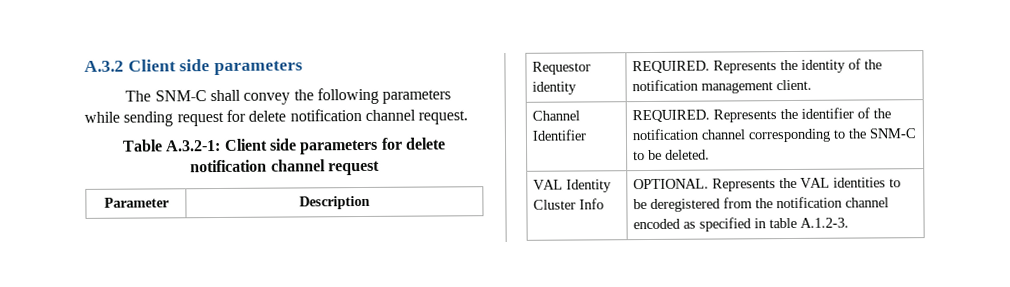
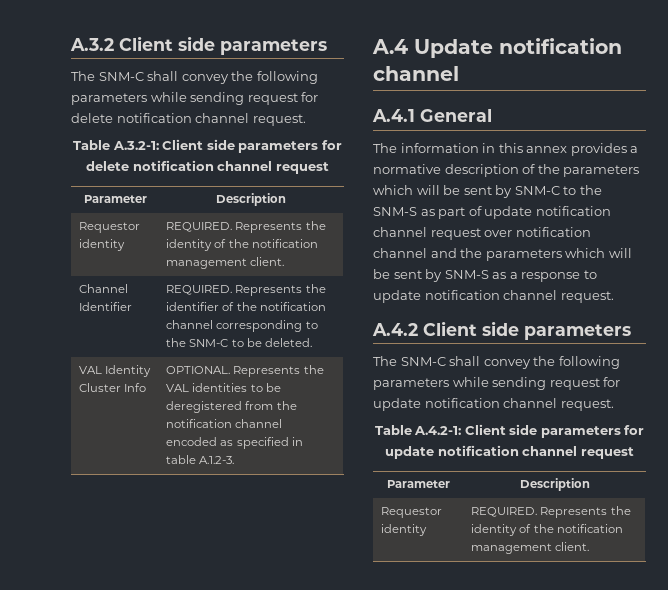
+ A.4 Update notification channel
+ A.4.1 General
+ The information in this annex provides a normative description of the parameters which will be sent by SNM-C to the SNM-S as part of update notification channel request over notification channel and the parameters which will be sent by SNM-S as a response to update notification channel request.
+ A.4.2 Client side parameters
+ The SNM-C shall convey the following parameters while sending request for update notification channel request.
+ Table A.4.2-1: Client side parameters for update notification channel request
+ Parameter | Description
+ Requestor identity | REQUIRED. Represents the identity of the notification management client.

